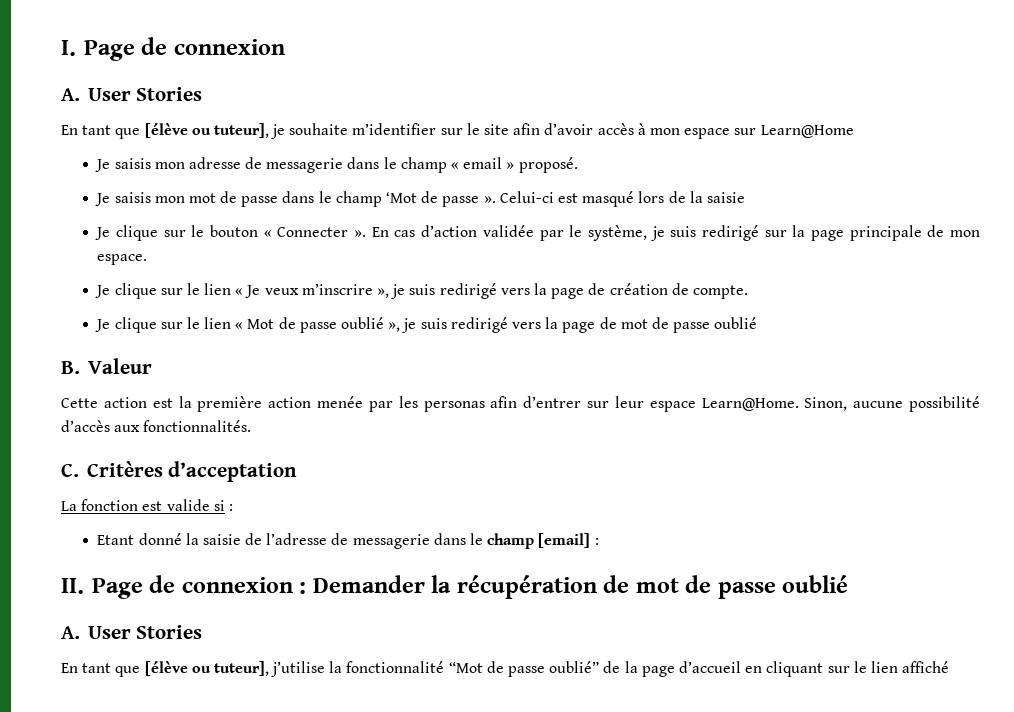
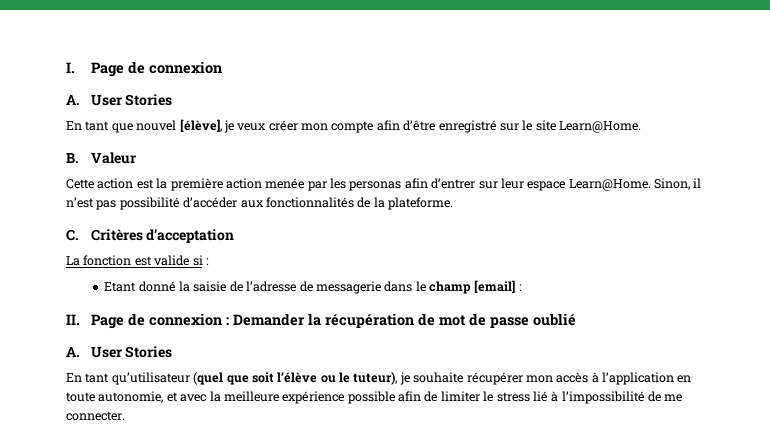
- En tant que [élève ou tuteur], je souhaite m’identifier sur le site afin d’avoir accès à mon espace sur Learn@Home
- Je saisis mon adresse de messagerie dans le champ « email » proposé.
- Je saisis mon mot de passe dans le champ ‘Mot de passe ». Celui-ci est masqué lors de la saisie
- Je clique sur le bouton « Connecter ». En cas d’action validée par le système, je suis redirigé sur la page principale de mon espace.
- Je clique sur le lien « Je veux m’inscrire », je suis redirigé vers la page de création de compte.
- Je clique sur le lien « Mot de passe oublié », je suis redirigé vers la page de mot de passe oublié
+ En tant que nouvel [élève], je veux créer mon compte afin d’être enregistré sur le site Learn@Home.
- Sinon, aucune possibilité d’accès aux fonctionnalités.
+ Sinon, il n’est pas possibilité d’accéder aux fonctionnalités de la plateforme.
- En tant que [élève ou tuteur], j’utilise la fonctionnalité “Mot de passe oublié” de la page d’accueil en cliquant sur le lien affiché
+ En tant qu’utilisateur (quel que soit l’élève ou le tuteur), je souhaite récupérer mon accès à l’application en toute autonomie, et avec la meilleure expérience possible afin de limiter le stress lié à l’impossibilité de me connecter.

